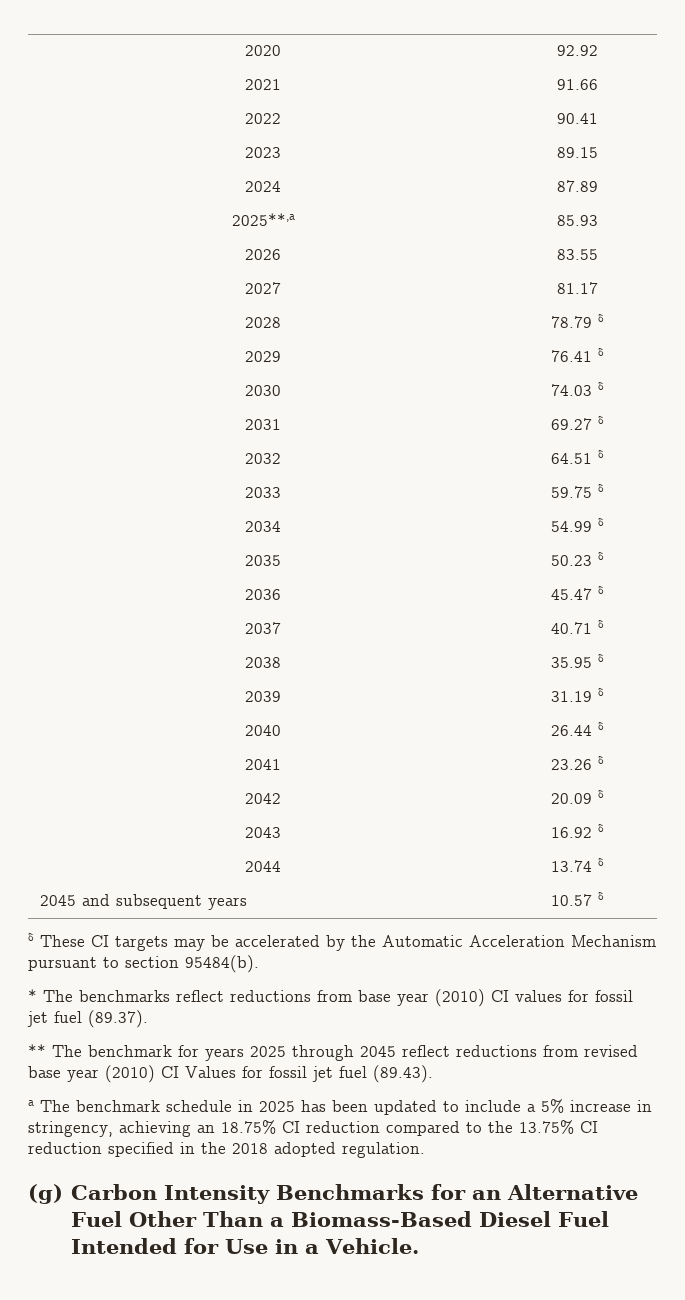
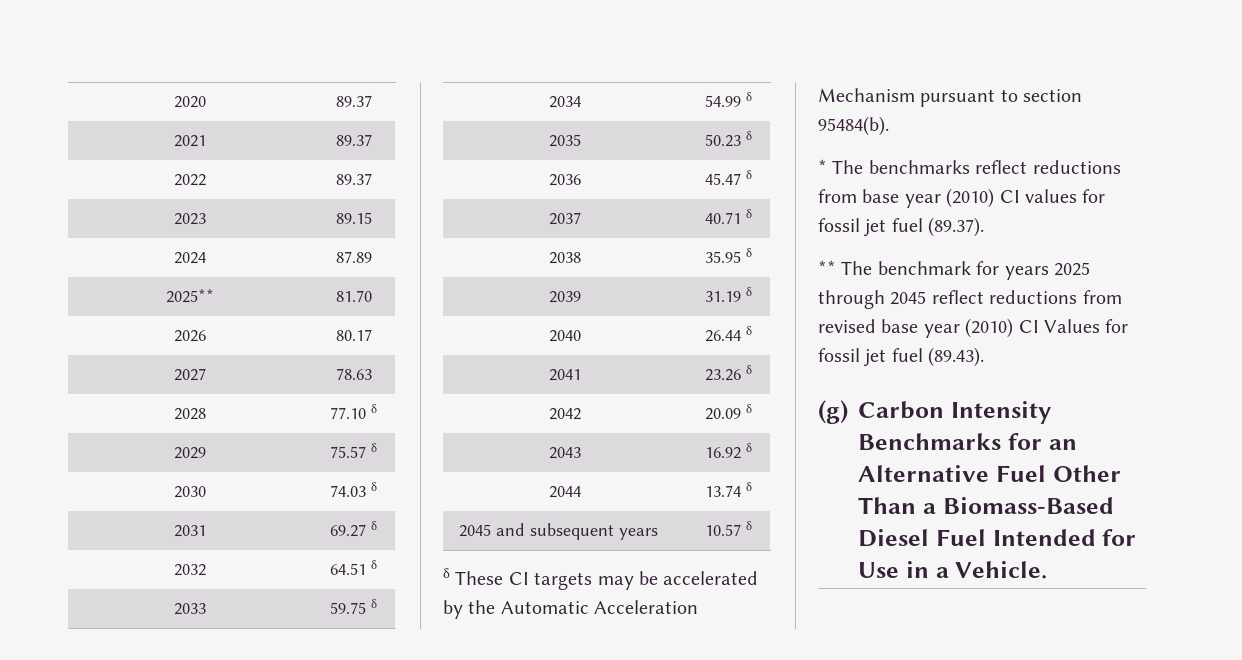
- 2020 | 92.92
+ 2020 | 89.37
- 2021 | 91.66
+ 2021 | 89.37
- 2022 | 90.41
+ 2022 | 89.37
- 2025**,a | 85.93
+ 2025** | 81.70
- 2026 | 83.55
+ 2026 | 80.17
- 2027 | 81.17
+ 2027 | 78.63
- 2028 | 78.79 δ
+ 2028 | 77.10 δ
- 2029 | 76.41 δ
+ 2029 | 75.57 δ
- a The benchmark schedule in 2025 has been updated to include a 5% increase in stringency, achieving an 18.75% CI reduction compared to the 13.75% CI reduction specified in the 2018 adopted regulation.

